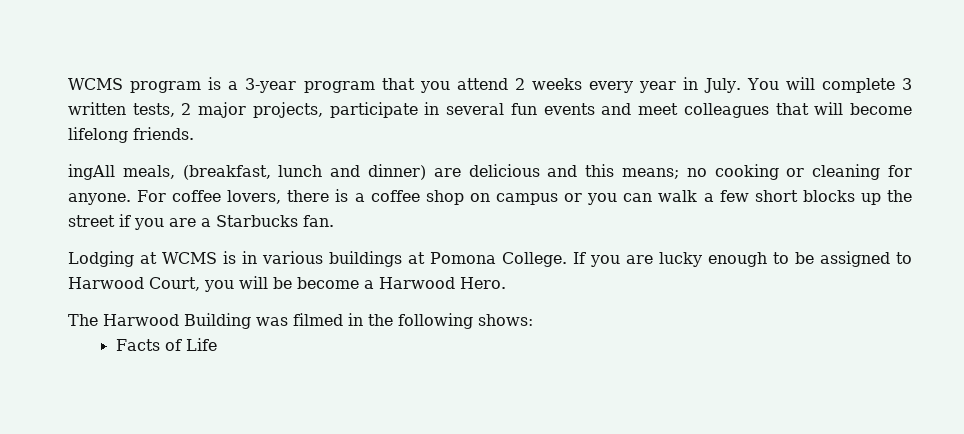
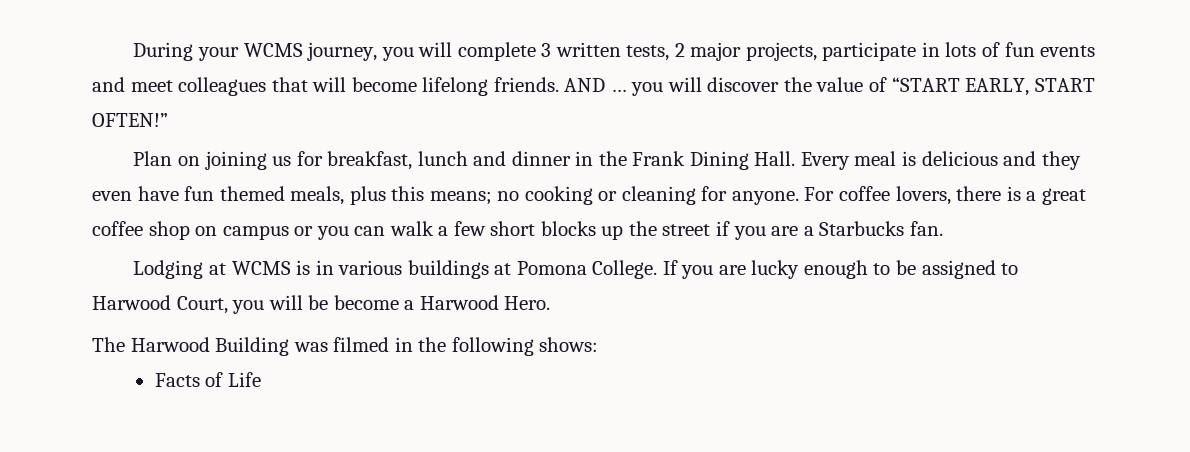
- WCMS program is a 3-year program that you attend 2 weeks every year in July. You will complete 3 written tests, 2 major projects, participate in several fun events and meet colleagues that will become lifelong friends.
- ingAll meals, (breakfast, lunch and dinner) are delicious and this means; no cooking or cleaning for anyone.
+ During your WCMS journey, you will complete 3 written tests, 2 major projects, participate in lots of fun events and meet colleagues that will become lifelong friends. AND … you will discover the value of “START EARLY, START OFTEN!”
+ Plan on joining us for breakfast, lunch and dinner in the Frank Dining Hall. Every meal is delicious and they even have fun themed meals, plus this means; no cooking or cleaning for anyone.
- For coffee lovers, there is a coffee shop on campus or you can walk a few short blocks up the street if you are a Starbucks fan.
+ For coffee lovers, there is a great coffee shop on campus or you can walk a few short blocks up the street if you are a Starbucks fan.

